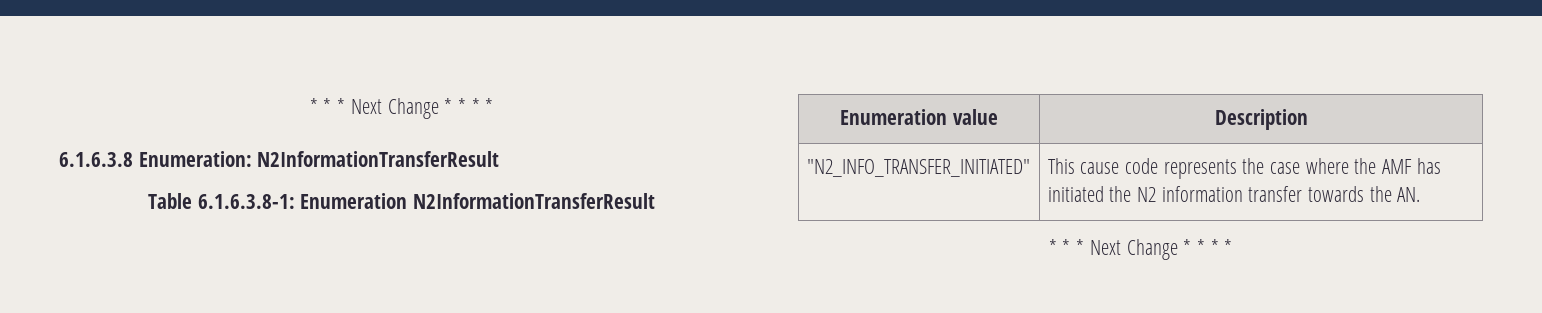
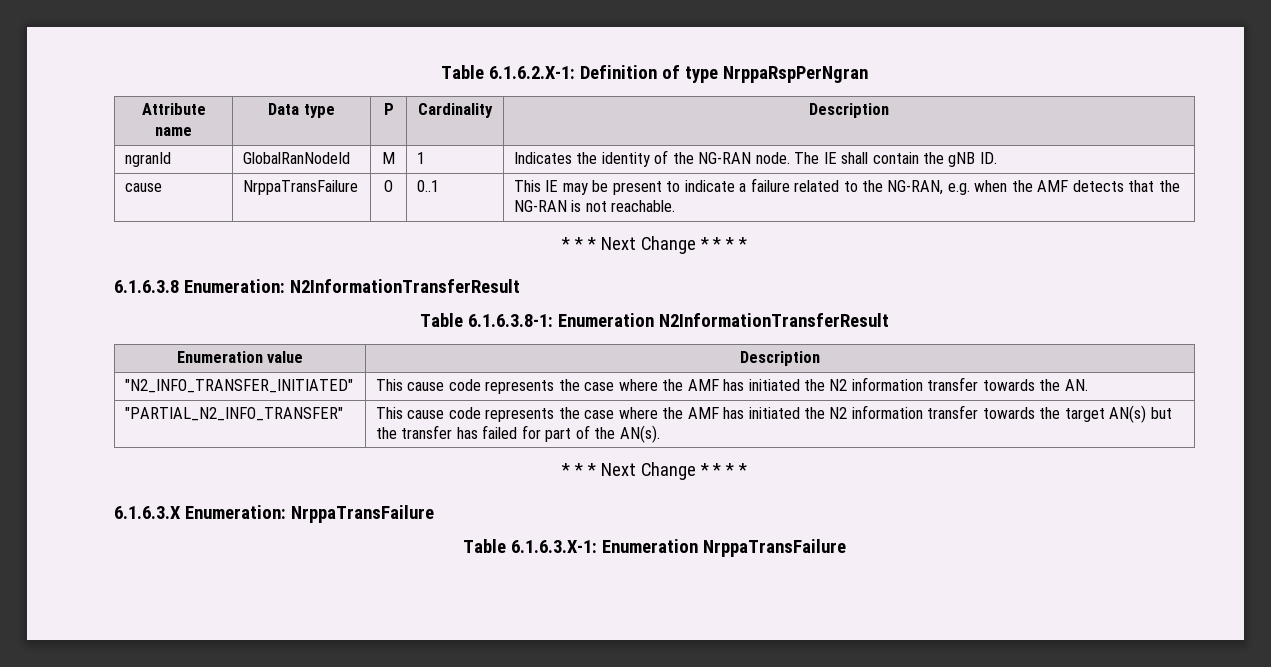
+ Table 6.1.6.2.X-1: Definition of type NrppaRspPerNgran
+ Attribute name | Data type | P | Cardinality | Description
+ ngranId | GlobalRanNodeId | M | 1 | Indicates the identity of the NG-RAN node. The IE shall contain the gNB ID.
+ cause | NrppaTransFailure | O | 0..1 | This IE may be present to indicate a failure related to the NG-RAN, e.g. when the AMF detects that the NG-RAN is not reachable.
  "N2_INFO_TRANSFER_INITIATED" | This cause code represents the case where the AMF has initiated the N2 information transfer towards the AN.
+ "PARTIAL_N2_INFO_TRANSFER" | This cause code represents the case where the AMF has initiated the N2 information transfer towards the target AN(s) but the transfer has failed for part of the AN(s).
  * * * Next Change * * * *
+ 6.1.6.3.X Enumeration: NrppaTransFailure
+ Table 6.1.6.3.X-1: Enumeration NrppaTransFailure

